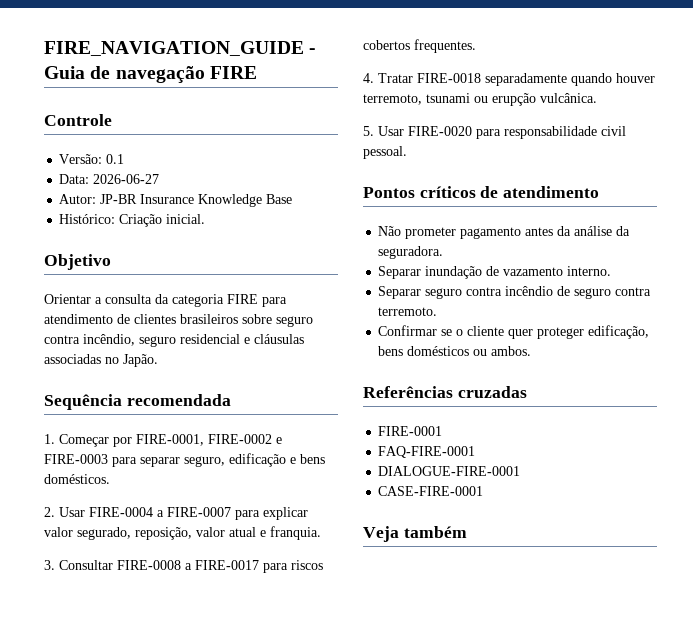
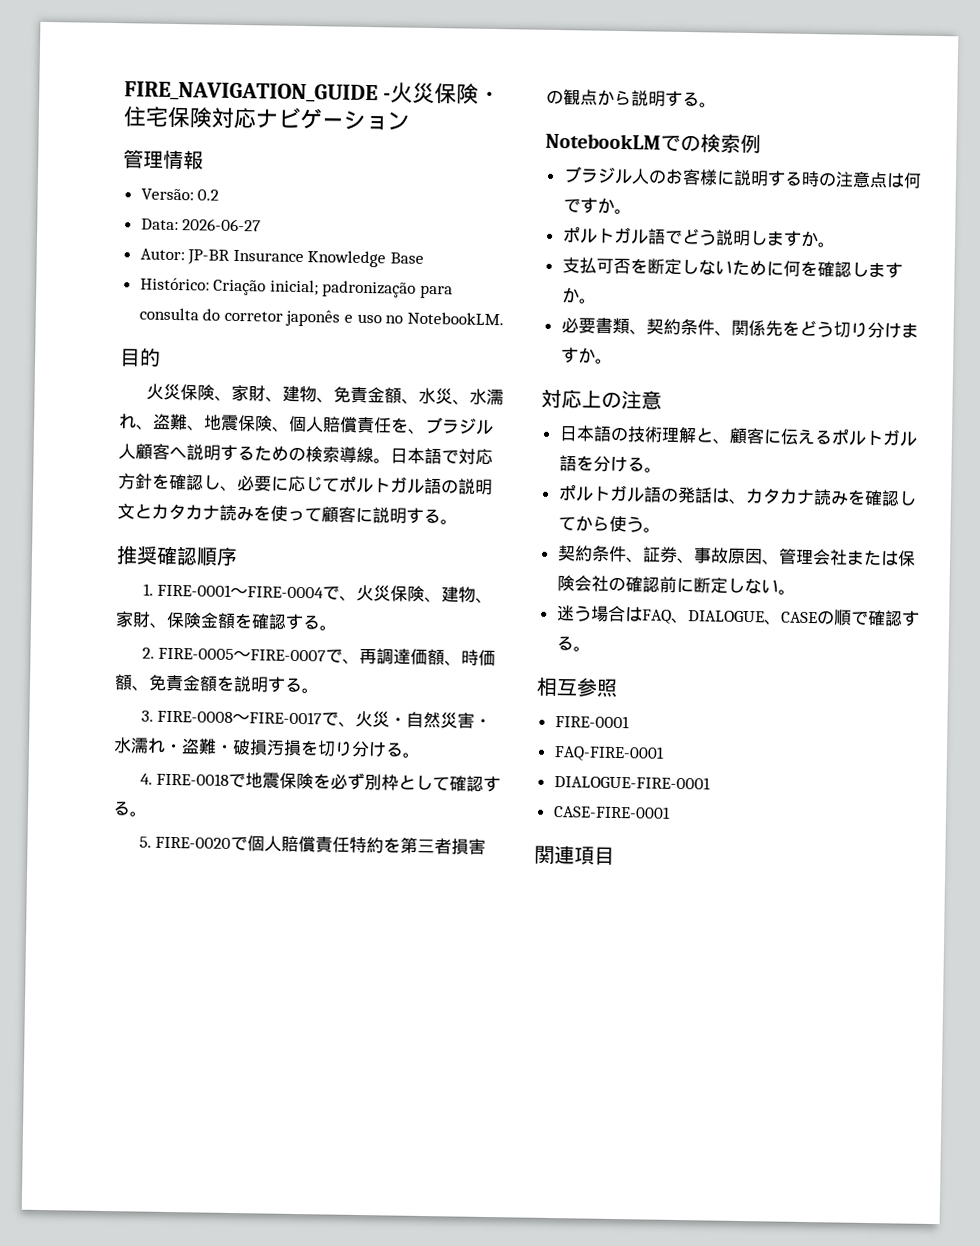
- FIRE_NAVIGATION_GUIDE - Guia de navegação FIRE
- Controle
+ FIRE_NAVIGATION_GUIDE -火災保険・住宅保険対応ナビゲーション
+ 管理情報
- Versão: 0.1
+ Versão: 0.2
- Histórico: Criação inicial.
- Objetivo
- Orientar a consulta da categoria FIRE para atendimento de clientes brasileiros sobre seguro contra incêndio, seguro residencial e cláusulas associadas no Japão.
- Sequência recomendada
- 1. Começar por FIRE-0001, FIRE-0002 e FIRE-0003 para separar seguro, edificação e bens domésticos.
- 2. Usar FIRE-0004 a FIRE-0007 para explicar valor segurado, reposição, valor atual e franquia.
- 3. Consultar FIRE-0008 a FIRE-0017 para riscos cobertos frequentes.
- 4. Tratar FIRE-0018 separadamente quando houver terremoto, tsunami ou erupção vulcânica.
- 5. Usar FIRE-0020 para responsabilidade civil pessoal.
- Pontos críticos de atendimento
- Não prometer pagamento antes da análise da seguradora.
- Separar inundação de vazamento interno.
- Separar seguro contra incêndio de seguro contra terremoto.
- Confirmar se o cliente quer proteger edificação, bens domésticos ou ambos.
- Referências cruzadas
+ Histórico: Criação inicial; padronização para consulta do corretor japonês e uso no NotebookLM.
+ 目的
+ 火災保険、家財、建物、免責金額、水災、水濡れ、盗難、地震保険、個人賠償責任を、ブラジル人顧客へ説明するための検索導線。日本語で対応方針を確認し、必要に応じてポルトガル語の説明文とカタカナ読みを使って顧客に説明する。
+ 推奨確認順序
+ 1. FIRE-0001〜FIRE-0004で、火災保険、建物、家財、保険金額を確認する。
+ 2. FIRE-0005〜FIRE-0007で、再調達価額、時価額、免責金額を説明する。
+ 3. FIRE-0008〜FIRE-0017で、火災・自然災害・水濡れ・盗難・破損汚損を切り分ける。
+ 4. FIRE-0018で地震保険を必ず別枠として確認する。
+ 5. FIRE-0020で個人賠償責任特約を第三者損害の観点から説明する。
+ NotebookLMでの検索例
+ ブラジル人のお客様に説明する時の注意点は何ですか。
+ ポルトガル語でどう説明しますか。
+ 支払可否を断定しないために何を確認しますか。
+ 必要書類、契約条件、関係先をどう切り分けますか。
+ 対応上の注意
+ 日本語の技術理解と、顧客に伝えるポルトガル語を分ける。
+ ポルトガル語の発話は、カタカナ読みを確認してから使う。
+ 契約条件、証券、事故原因、管理会社または保険会社の確認前に断定しない。
+ 迷う場合はFAQ、DIALOGUE、CASEの順で確認する。
+ 相互参照
- Veja também
+ 関連項目

